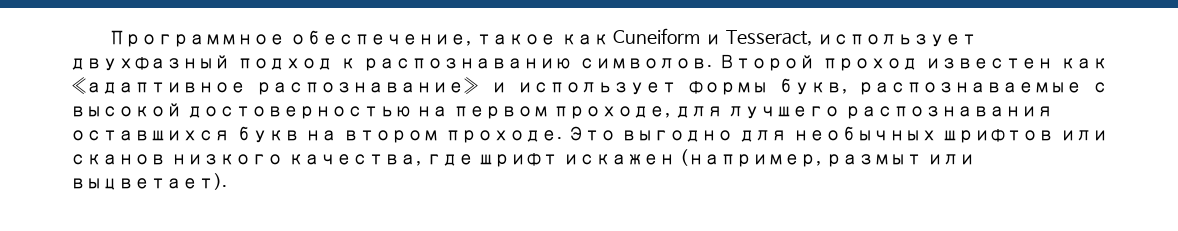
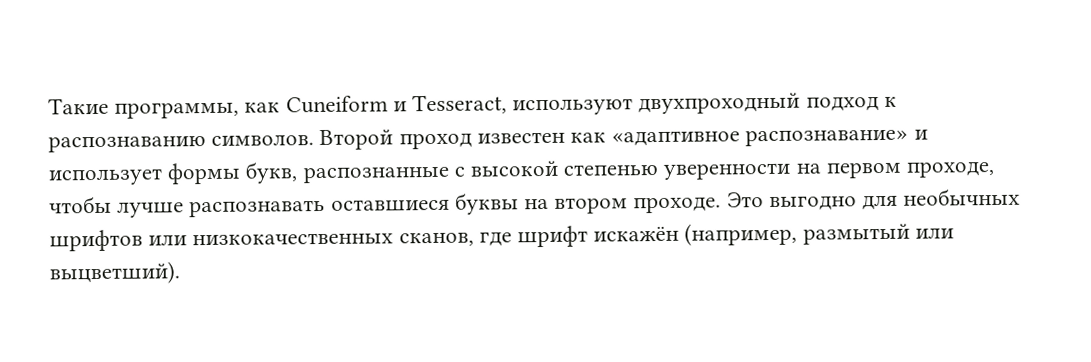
- Программное обеспечение, такое как Cuneiform и Tesseract, использует двухфазный подход к распознаванию символов.
+ Такие программы, как Cuneiform и Tesseract, используют двухпроходный подход к распознаванию символов.
- Второй проход известен как «адаптивное распознавание» и использует формы букв, распознаваемые с высокой достоверностью на первом проходе, для лучшего распознавания оставшихся букв на втором проходе.
+ Второй проход известен как «адаптивное распознавание» и использует формы букв, распознанные с высокой степенью уверенности на первом проходе, чтобы лучше распознавать оставшиеся буквы на втором проходе.
- Это выгодно для необычных шрифтов или сканов низкого качества, где шрифт искажен (например, размыт или выцветает).
+ Это выгодно для необычных шрифтов или низкокачественных сканов, где шрифт искажён (например, размытый или выцветший).

